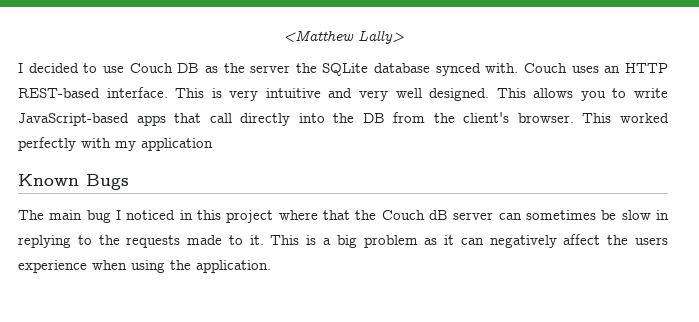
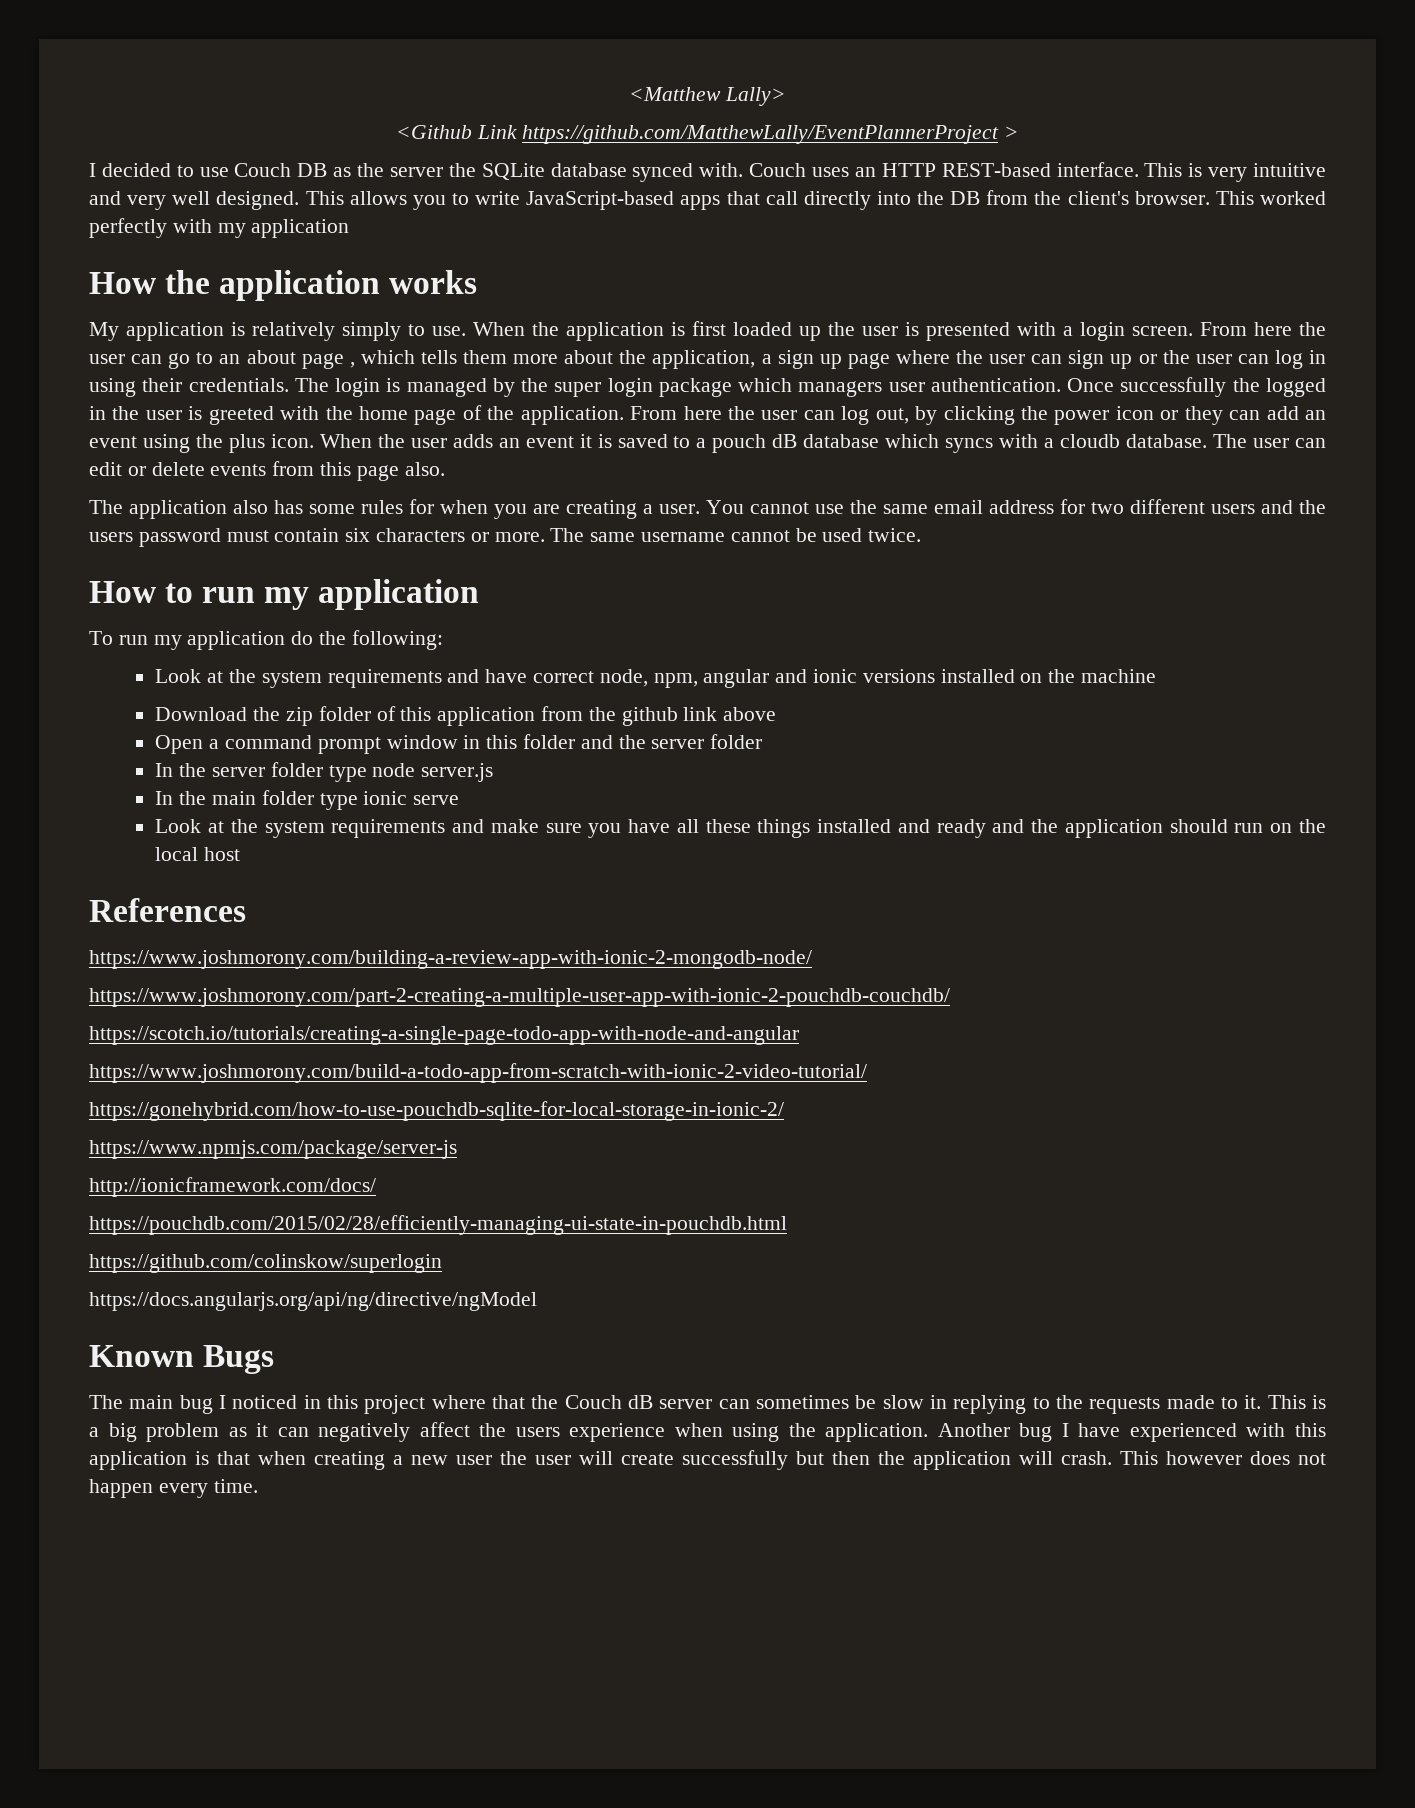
+ <Github Link https://github.com/MatthewLally/EventPlannerProject >
+ How the application works
+ My application is relatively simply to use. When the application is first loaded up the user is presented with a login screen. From here the user can go to an about page , which tells them more about the application, a sign up page where the user can sign up or the user can log in using their credentials. The login is managed by the super login package which managers user authentication. Once successfully the logged in the user is greeted with the home page of the application. From here the user can log out, by clicking the power icon or they can add an event using the plus icon. When the user adds an event it is saved to a pouch dB database which syncs with a cloudb database. The user can edit or delete events from this page also.
+ The application also has some rules for when you are creating a user. You cannot use the same email address for two different users and the users password must contain six characters or more. The same username cannot be used twice.
+ How to run my application
+ To run my application do the following:
+ Look at the system requirements and have correct node, npm, angular and ionic versions installed on the machine
+ Download the zip folder of this application from the github link above
+ Open a command prompt window in this folder and the server folder
+ In the server folder type node server.js
+ In the main folder type ionic serve
+ Look at the system requirements and make sure you have all these things installed and ready and the application should run on the local host
+ References
+ https://www.joshmorony.com/building-a-review-app-with-ionic-2-mongodb-node/
+ https://www.joshmorony.com/part-2-creating-a-multiple-user-app-with-ionic-2-pouchdb-couchdb/
+ https://scotch.io/tutorials/creating-a-single-page-todo-app-with-node-and-angular
+ https://www.joshmorony.com/build-a-todo-app-from-scratch-with-ionic-2-video-tutorial/
+ https://gonehybrid.com/how-to-use-pouchdb-sqlite-for-local-storage-in-ionic-2/
+ https://www.npmjs.com/package/server-js
+ http://ionicframework.com/docs/
+ https://pouchdb.com/2015/02/28/efficiently-managing-ui-state-in-pouchdb.html
+ https://github.com/colinskow/superlogin
+ https://docs.angularjs.org/api/ng/directive/ngModel
+ Another bug I have experienced with this application is that when creating a new user the user will create successfully but then the application will crash. This however does not happen every time.

